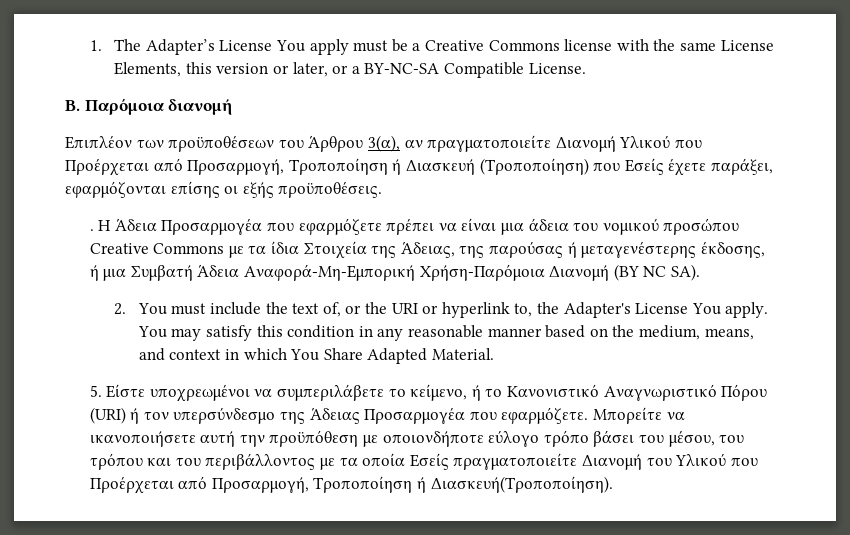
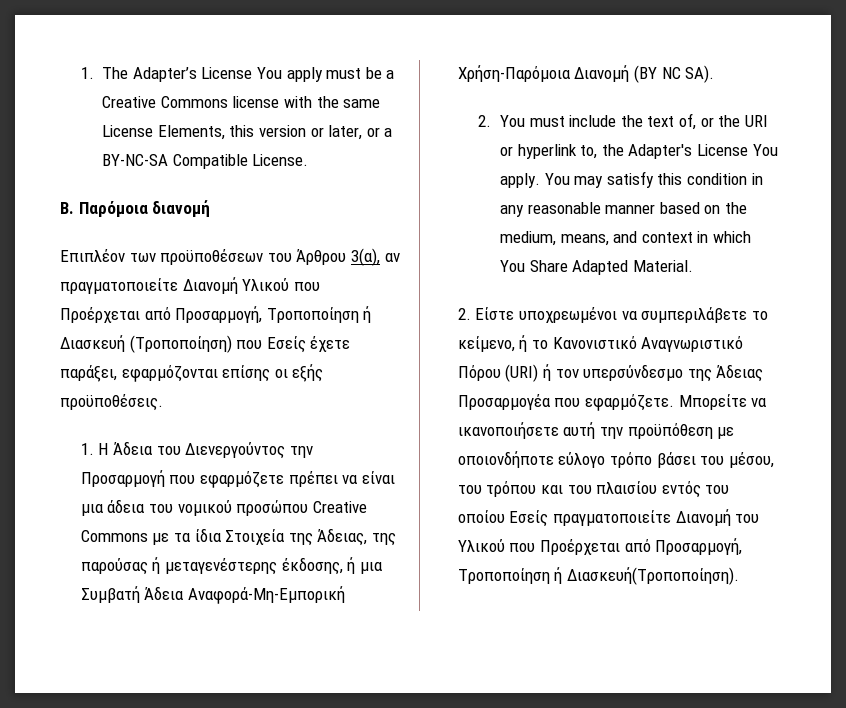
- . Η Άδεια Προσαρμογέα που εφαρμόζετε πρέπει να είναι μια άδεια του νομικού προσώπου Creative Commons με τα ίδια Στοιχεία της Άδειας, της παρούσας ή μεταγενέστερης έκδοσης, ή μια Συμβατή Άδεια Αναφορά-Μη-Εμπορική Χρήση-Παρόμοια Διανομή (BY NC SA).
+ 1. Η Άδεια του Διενεργούντος την Προσαρμογή που εφαρμόζετε πρέπει να είναι μια άδεια του νομικού προσώπου Creative Commons με τα ίδια Στοιχεία της Άδειας, της παρούσας ή μεταγενέστερης έκδοσης, ή μια Συμβατή Άδεια Αναφορά-Μη-Εμπορική Χρήση-Παρόμοια Διανομή (BY NC SA).
- 5. Είστε υποχρεωμένοι να συμπεριλάβετε το κείμενο, ή το Κανονιστικό Αναγνωριστικό Πόρου (URI) ή τον υπερσύνδεσμο της Άδειας Προσαρμογέα που εφαρμόζετε.
+ 2. Είστε υποχρεωμένοι να συμπεριλάβετε το κείμενο, ή το Κανονιστικό Αναγνωριστικό Πόρου (URI) ή τον υπερσύνδεσμο της Άδειας Προσαρμογέα που εφαρμόζετε.
- Μπορείτε να ικανοποιήσετε αυτή την προϋπόθεση με οποιονδήποτε εύλογο τρόπο βάσει του μέσου, του τρόπου και του περιβάλλοντος με τα οποία Εσείς πραγματοποιείτε Διανομή του Υλικού που Προέρχεται από Προσαρμογή, Τροποποίηση ή Διασκευή(Τροποποίηση).
+ Μπορείτε να ικανοποιήσετε αυτή την προϋπόθεση με οποιονδήποτε εύλογο τρόπο βάσει του μέσου, του τρόπου και του πλαισίου εντός του οποίου Εσείς πραγματοποιείτε Διανομή του Υλικού που Προέρχεται από Προσαρμογή, Τροποποίηση ή Διασκευή(Τροποποίηση).

